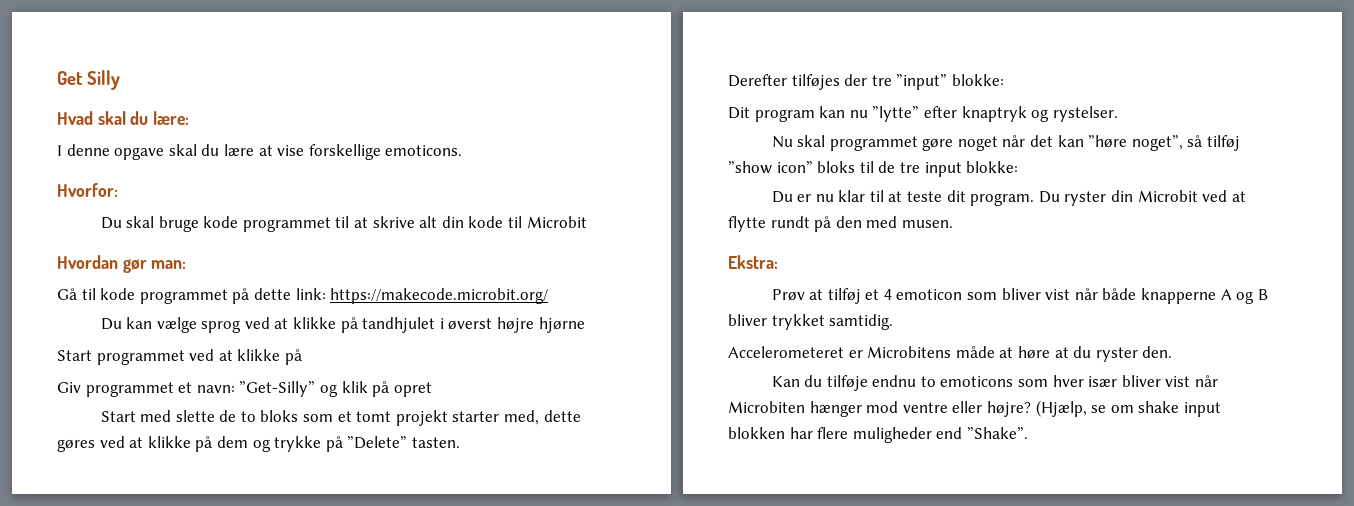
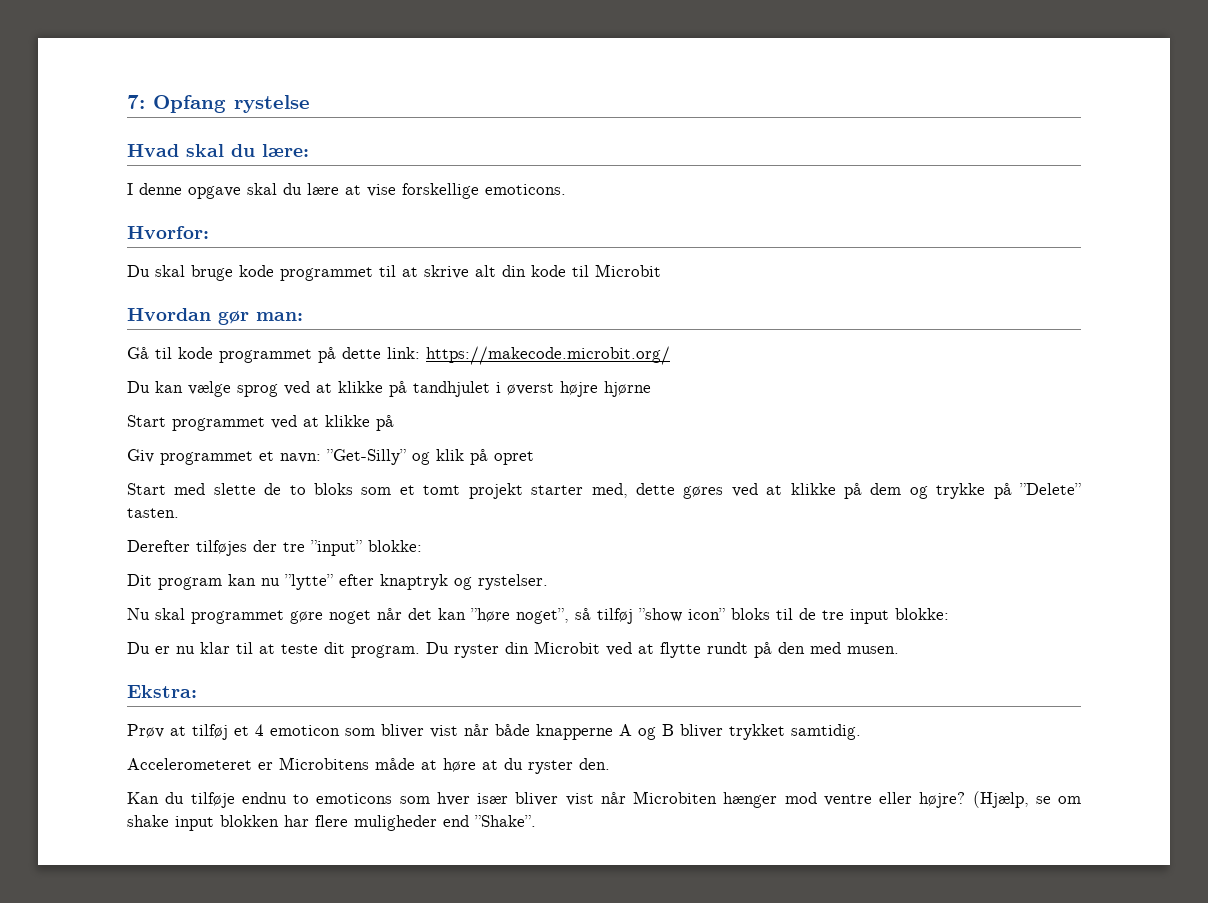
- Get Silly
+ 7: Opfang rystelse

